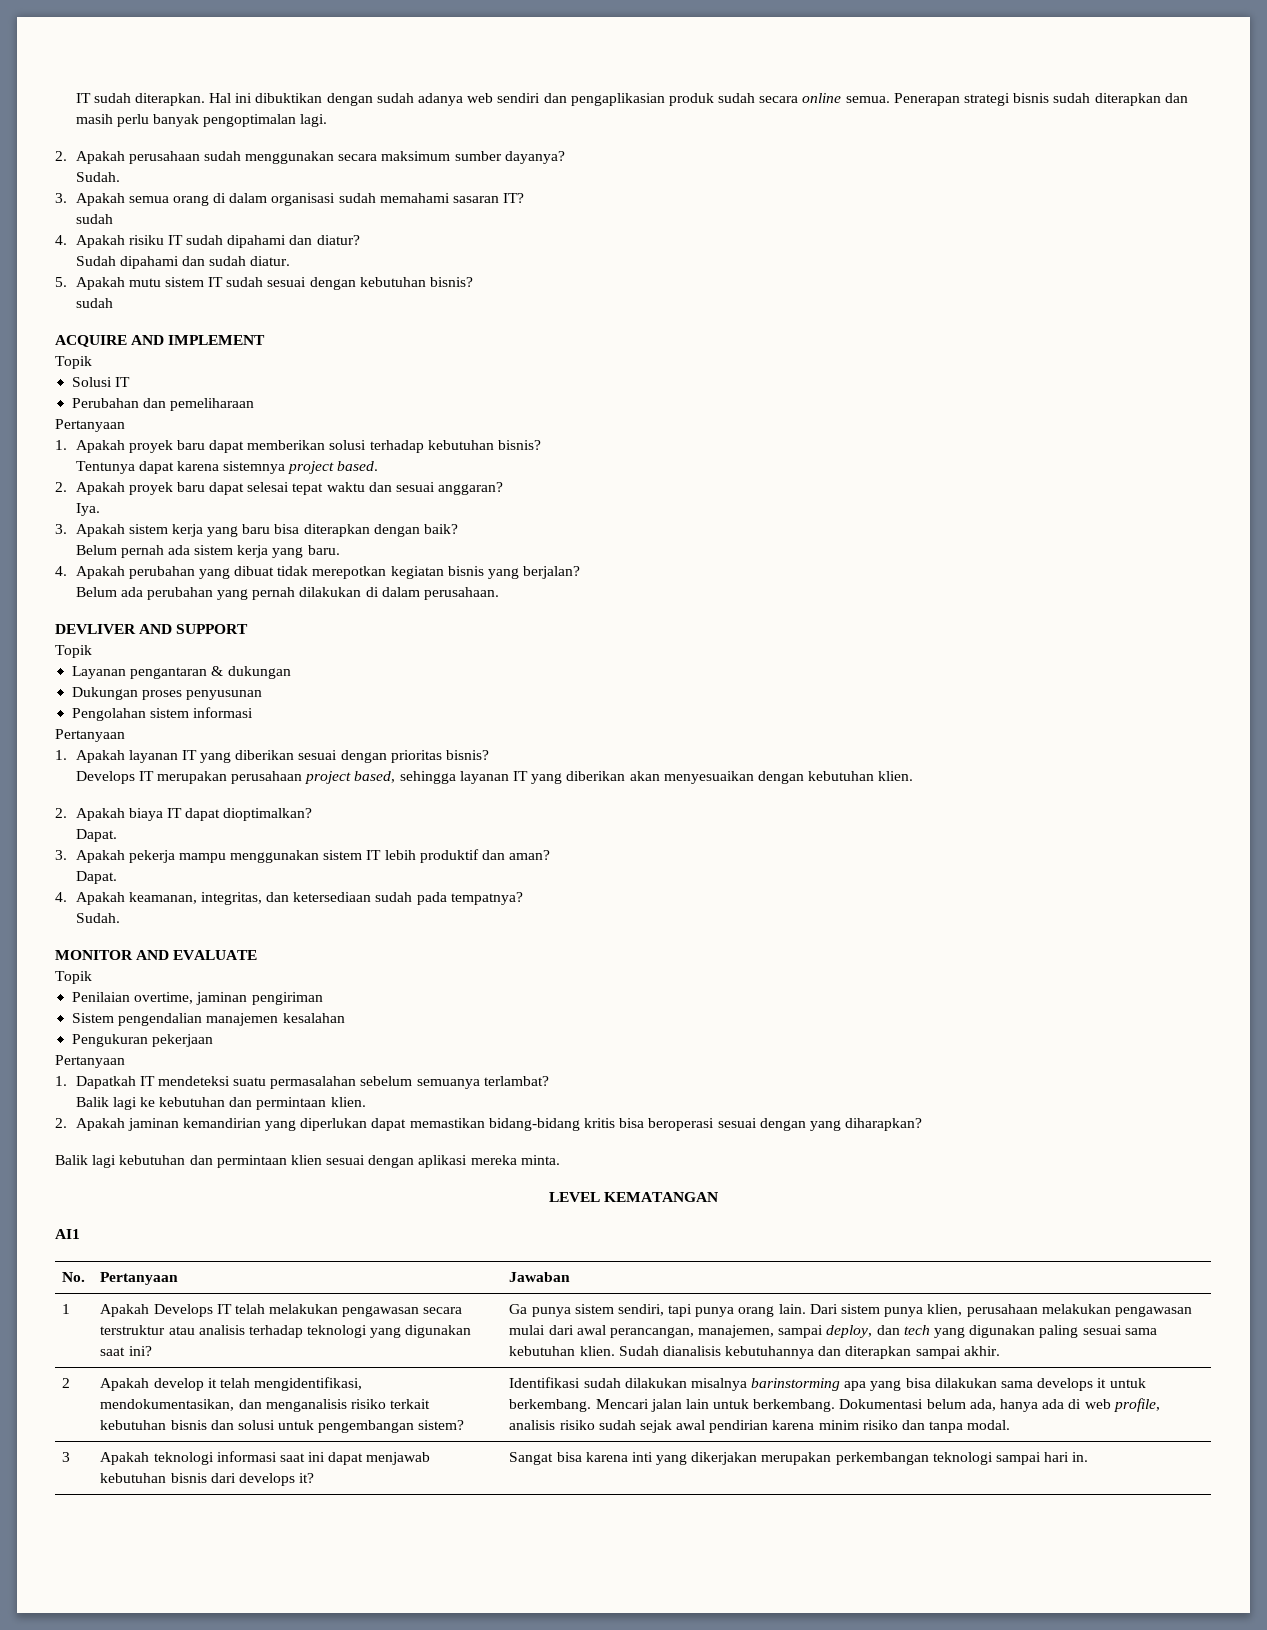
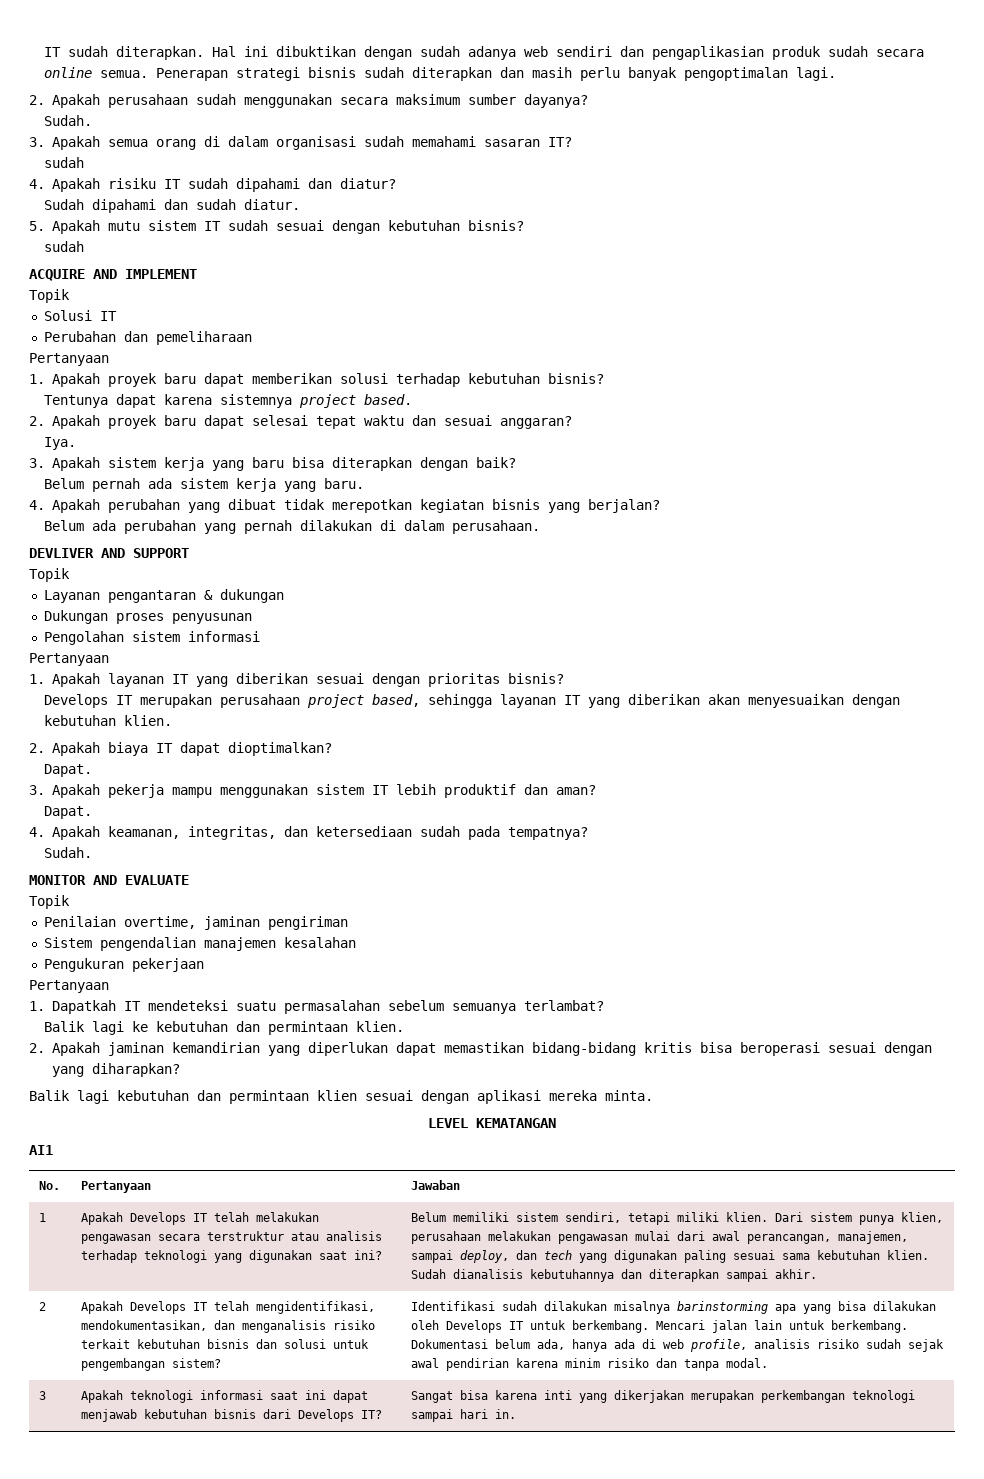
- Ga punya sistem sendiri, tapi punya orang lain.
+ Belum memiliki sistem sendiri, tetapi miliki klien.
- Apakah develop it telah mengidentifikasi, mendokumentasikan, dan menganalisis risiko terkait kebutuhan bisnis dan solusi untuk pengembangan sistem?
+ Apakah Develops IT telah mengidentifikasi, mendokumentasikan, dan menganalisis risiko terkait kebutuhan bisnis dan solusi untuk pengembangan sistem?
- Identifikasi sudah dilakukan misalnya barinstorming apa yang bisa dilakukan sama develops it untuk berkembang.
+ Identifikasi sudah dilakukan misalnya barinstorming apa yang bisa dilakukan oleh Develops IT untuk berkembang.
- 3 | Apakah teknologi informasi saat ini dapat menjawab kebutuhan bisnis dari develops it? | Sangat bisa karena inti yang dikerjakan merupakan perkembangan teknologi sampai hari in.
+ 3 | Apakah teknologi informasi saat ini dapat menjawab kebutuhan bisnis dari Develops IT? | Sangat bisa karena inti yang dikerjakan merupakan perkembangan teknologi sampai hari in.

